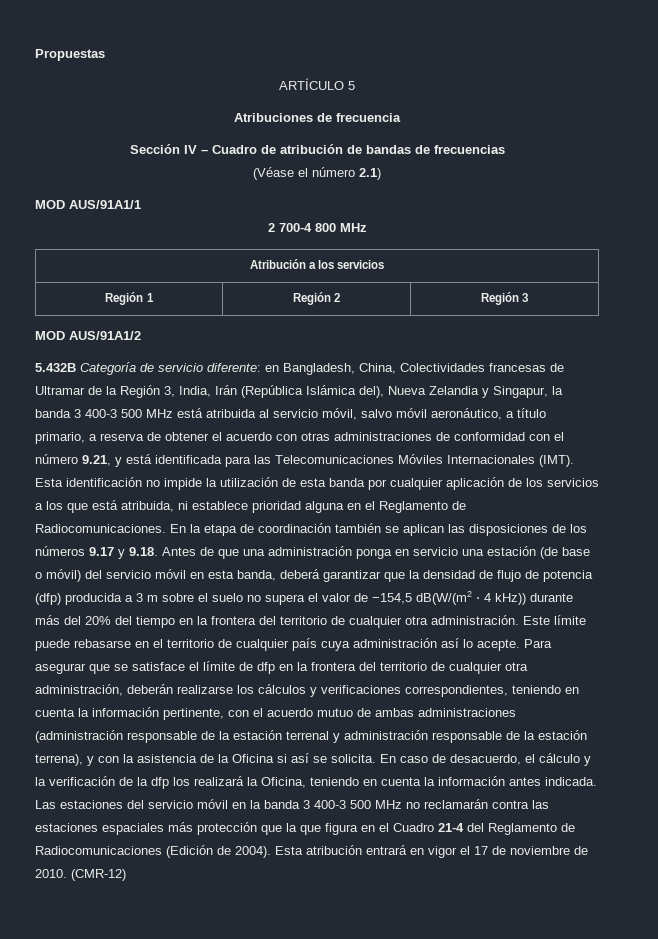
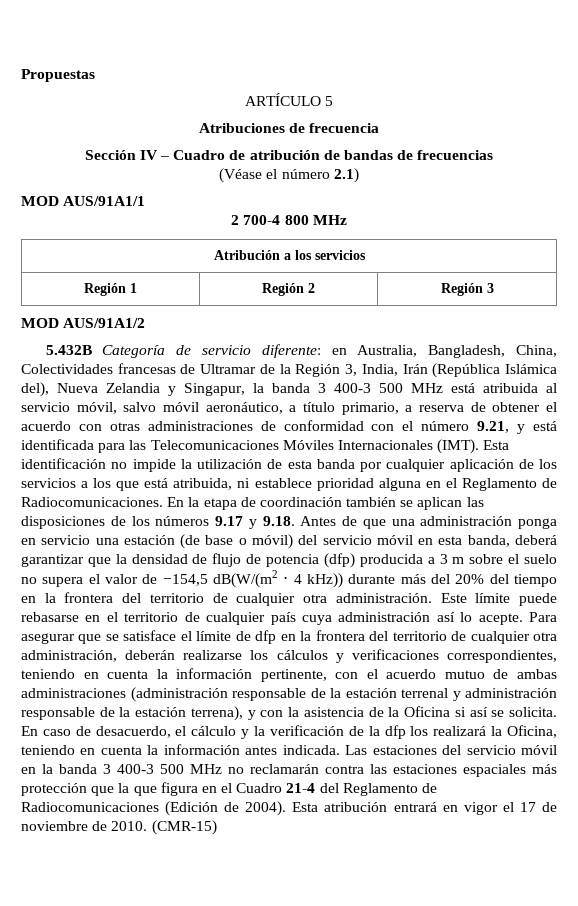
- en Bangladesh, China, Colectividades francesas de Ultramar de la Región 3, India, Irán (República Islámica del), Nueva Zelandia y Singapur, la banda 3 400-3 500 MHz está atribuida al servicio móvil, salvo móvil aeronáutico, a título primario, a reserva de obtener el acuerdo con otras administraciones de conformidad con el número 9.21, y está identificada para las Telecomunicaciones Móviles Internacionales (IMT).
+ en Australia, Bangladesh, China, Colectividades francesas de Ultramar de la Región 3, India, Irán (República Islámica del), Nueva Zelandia y Singapur, la banda 3 400-3 500 MHz está atribuida al servicio móvil, salvo móvil aeronáutico, a título primario, a reserva de obtener el acuerdo con otras administraciones de conformidad con el número 9.21, y está identificada para las Telecomunicaciones Móviles Internacionales (IMT).
- (CMR-12)
+ (CMR-15)

